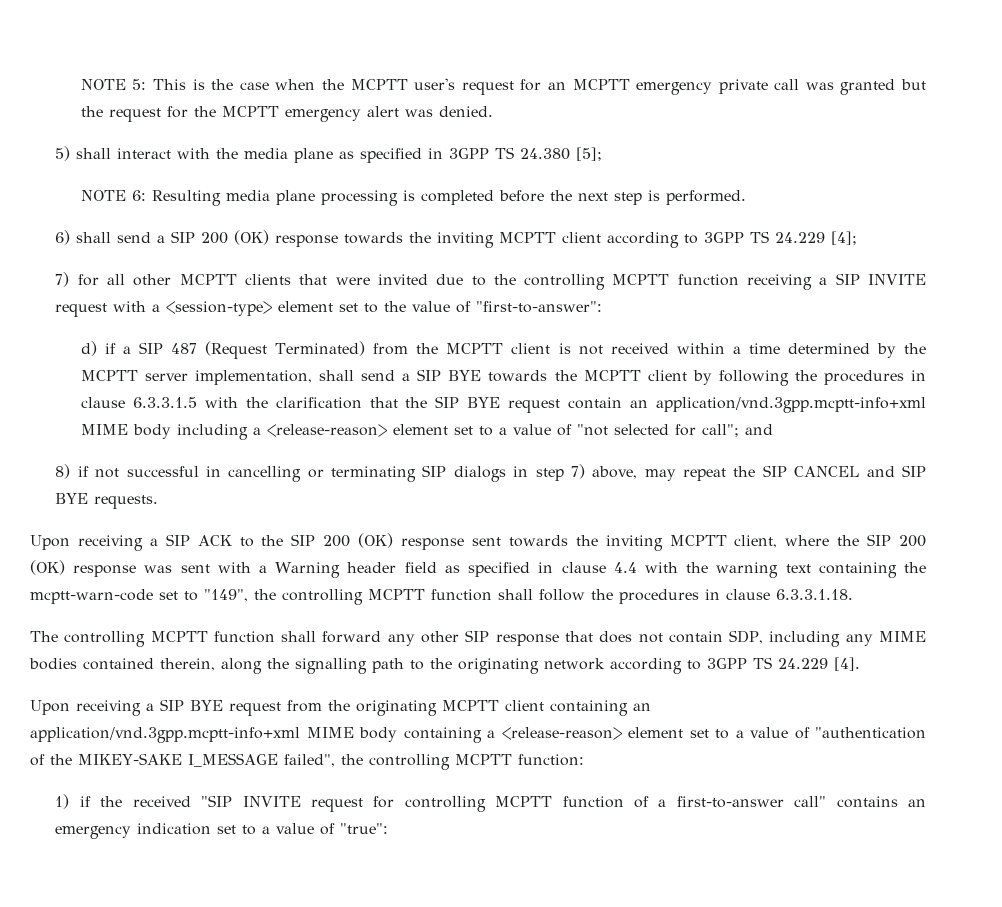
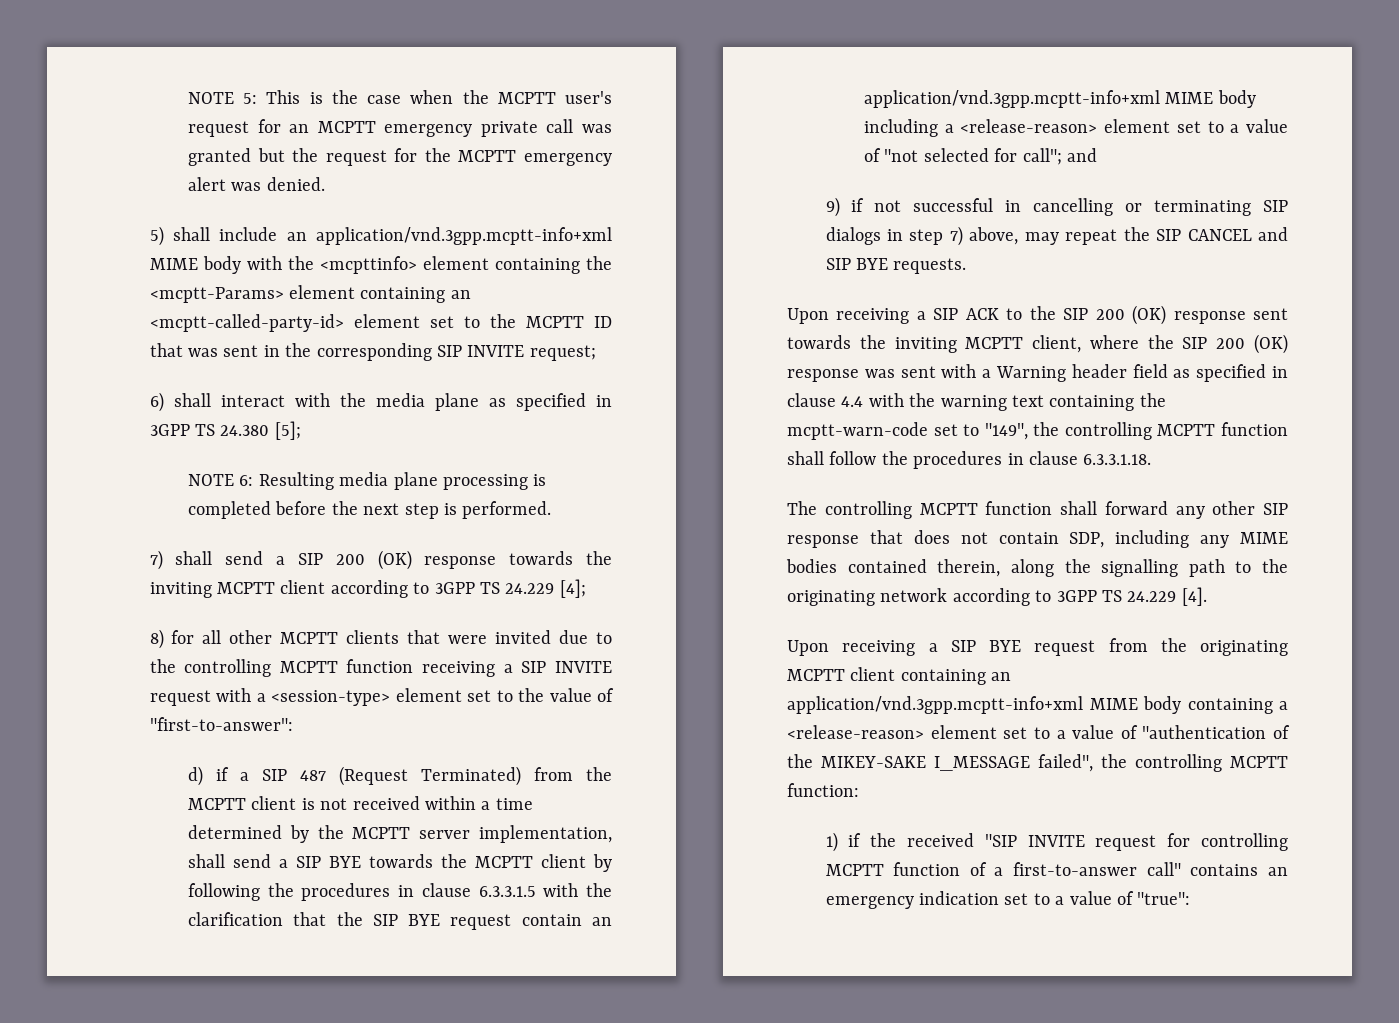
- 5) shall interact with the media plane as specified in 3GPP TS 24.380 [5];
+ 5) shall include an application/vnd.3gpp.mcptt-info+xml MIME body with the <mcpttinfo> element containing the <mcptt-Params> element containing an <mcptt-called-party-id> element set to the MCPTT ID that was sent in the corresponding SIP INVITE request;
+ 6) shall interact with the media plane as specified in 3GPP TS 24.380 [5];
- 6) shall send a SIP 200 (OK) response towards the inviting MCPTT client according to 3GPP TS 24.229 [4];
+ 7) shall send a SIP 200 (OK) response towards the inviting MCPTT client according to 3GPP TS 24.229 [4];
- 7) for all other MCPTT clients that were invited due to the controlling MCPTT function receiving a SIP INVITE request with a <session-type> element set to the value of "first-to-answer":
+ 8) for all other MCPTT clients that were invited due to the controlling MCPTT function receiving a SIP INVITE request with a <session-type> element set to the value of "first-to-answer":
- 8) if not successful in cancelling or terminating SIP dialogs in step 7) above, may repeat the SIP CANCEL and SIP BYE requests.
+ 9) if not successful in cancelling or terminating SIP dialogs in step 7) above, may repeat the SIP CANCEL and SIP BYE requests.

